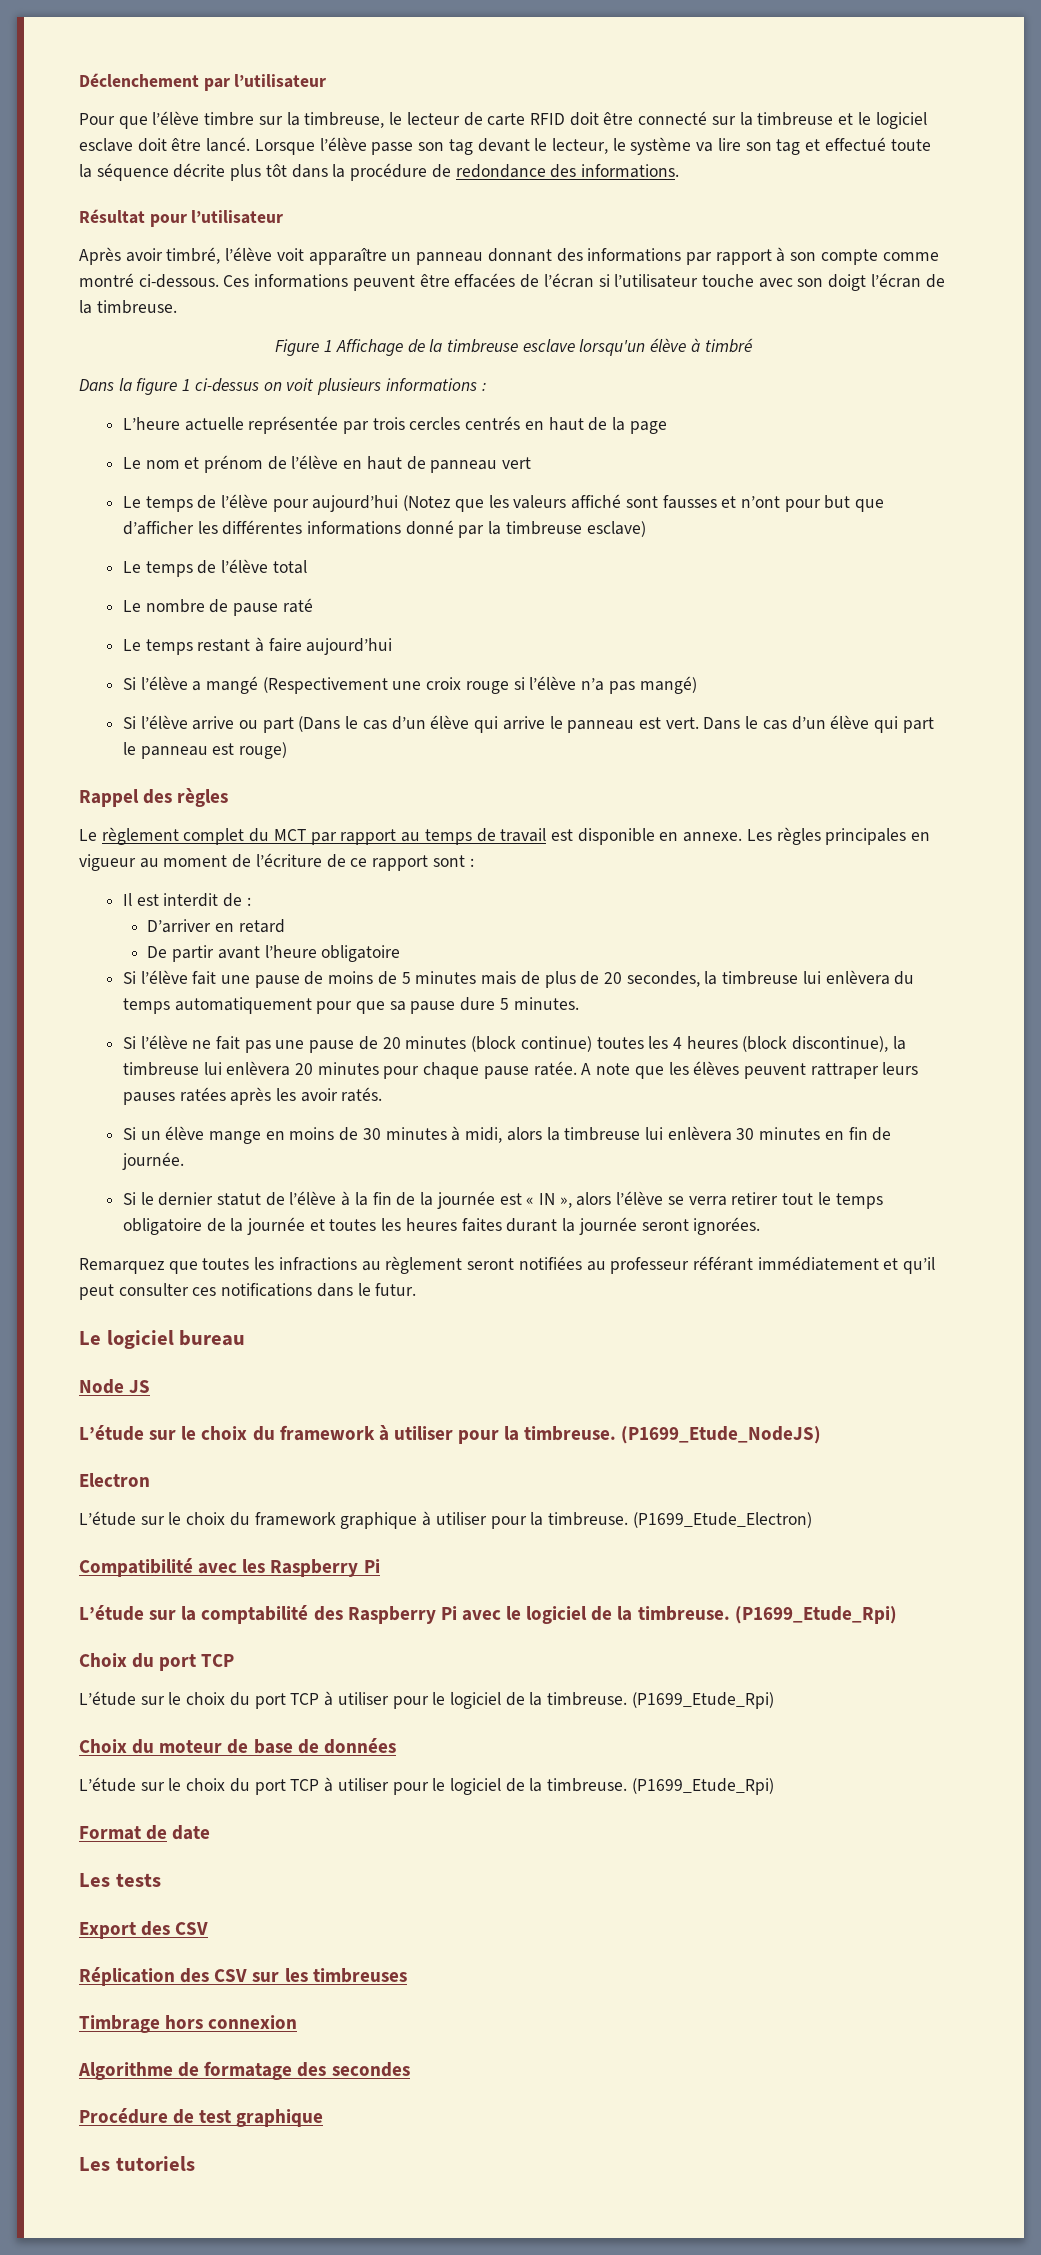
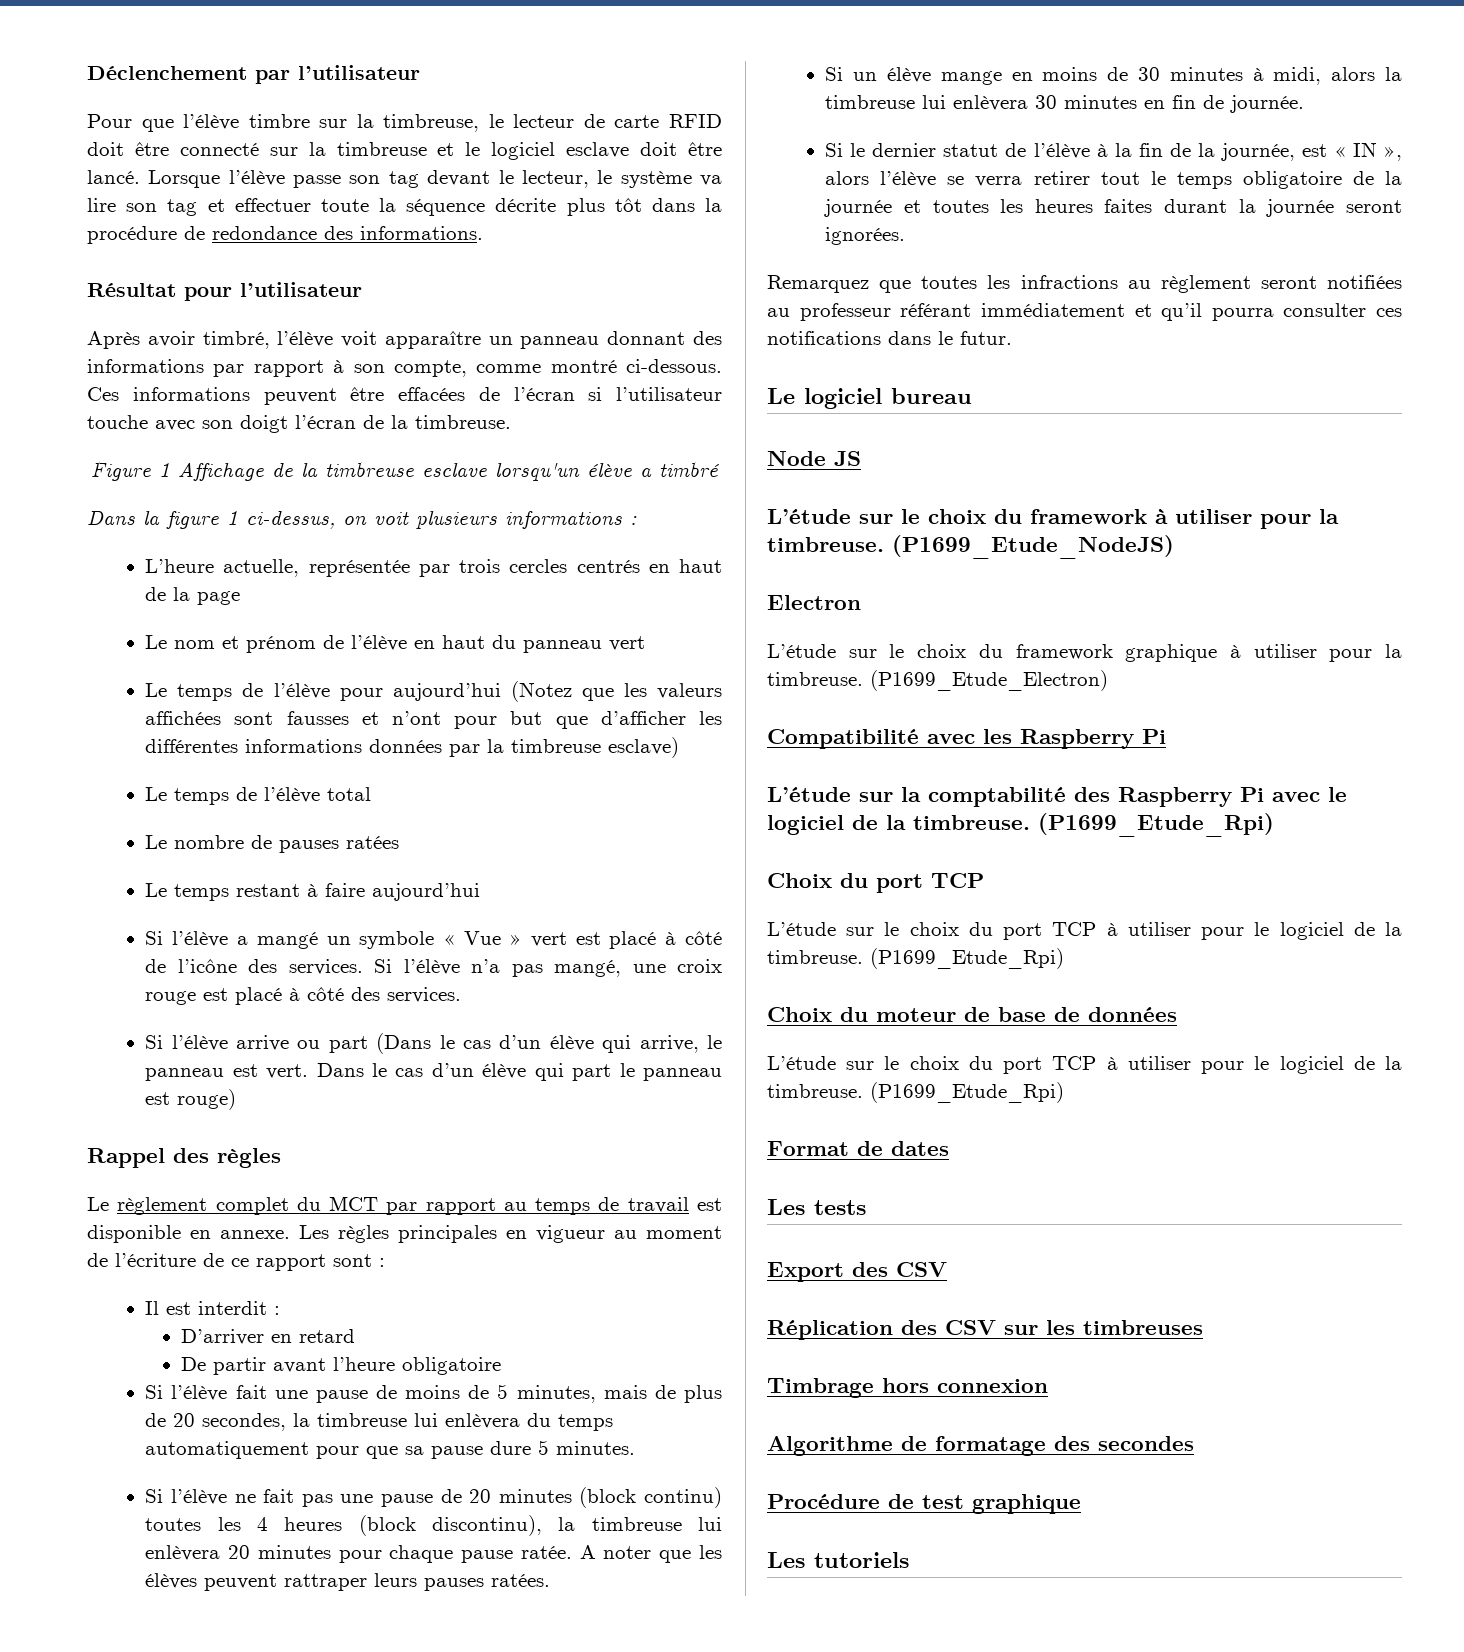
- Lorsque l’élève passe son tag devant le lecteur, le système va lire son tag et effectué toute la séquence décrite plus tôt dans la procédure de redondance des informations.
+ Lorsque l’élève passe son tag devant le lecteur, le système va lire son tag et effectuer toute la séquence décrite plus tôt dans la procédure de redondance des informations.
- Après avoir timbré, l’élève voit apparaître un panneau donnant des informations par rapport à son compte comme montré ci-dessous.
+ Après avoir timbré, l’élève voit apparaître un panneau donnant des informations par rapport à son compte, comme montré ci-dessous.
- Figure 1 Affichage de la timbreuse esclave lorsqu'un élève à timbré
+ Figure 1 Affichage de la timbreuse esclave lorsqu'un élève a timbré
- Dans la figure 1 ci-dessus on voit plusieurs informations :
+ Dans la figure 1 ci-dessus, on voit plusieurs informations :
- L’heure actuelle représentée par trois cercles centrés en haut de la page
+ L’heure actuelle, représentée par trois cercles centrés en haut de la page
- Le nom et prénom de l’élève en haut de panneau vert
+ Le nom et prénom de l’élève en haut du panneau vert
- Le temps de l’élève pour aujourd’hui (Notez que les valeurs affiché sont fausses et n’ont pour but que d’afficher les différentes informations donné par la timbreuse esclave)
+ Le temps de l’élève pour aujourd’hui (Notez que les valeurs affichées sont fausses et n’ont pour but que d’afficher les différentes informations données par la timbreuse esclave)
- Le nombre de pause raté
+ Le nombre de pauses ratées
- Si l’élève a mangé (Respectivement une croix rouge si l’élève n’a pas mangé)
+ Si l’élève a mangé un symbole « Vue » vert est placé à côté de l’icône des services. Si l’élève n’a pas mangé, une croix rouge est placé à côté des services.
- Si l’élève arrive ou part (Dans le cas d’un élève qui arrive le panneau est vert.
+ Si l’élève arrive ou part (Dans le cas d’un élève qui arrive, le panneau est vert.
- Il est interdit de :
+ Il est interdit :
- Si l’élève fait une pause de moins de 5 minutes mais de plus de 20 secondes, la timbreuse lui enlèvera du temps automatiquement pour que sa pause dure 5 minutes.
+ Si l’élève fait une pause de moins de 5 minutes, mais de plus de 20 secondes, la timbreuse lui enlèvera du temps automatiquement pour que sa pause dure 5 minutes.
- Si l’élève ne fait pas une pause de 20 minutes (block continue) toutes les 4 heures (block discontinue), la timbreuse lui enlèvera 20 minutes pour chaque pause ratée.
+ Si l’élève ne fait pas une pause de 20 minutes (block continu) toutes les 4 heures (block discontinu), la timbreuse lui enlèvera 20 minutes pour chaque pause ratée.
- A note que les élèves peuvent rattraper leurs pauses ratées après les avoir ratés.
+ A noter que les élèves peuvent rattraper leurs pauses ratées.
- Si le dernier statut de l’élève à la fin de la journée est « IN », alors l’élève se verra retirer tout le temps obligatoire de la journée et toutes les heures faites durant la journée seront ignorées.
+ Si le dernier statut de l’élève à la fin de la journée, est « IN », alors l’élève se verra retirer tout le temps obligatoire de la journée et toutes les heures faites durant la journée seront ignorées.
- Remarquez que toutes les infractions au règlement seront notifiées au professeur référant immédiatement et qu’il peut consulter ces notifications dans le futur.
+ Remarquez que toutes les infractions au règlement seront notifiées au professeur référant immédiatement et qu’il pourra consulter ces notifications dans le futur.
- Format de date
+ Format de dates

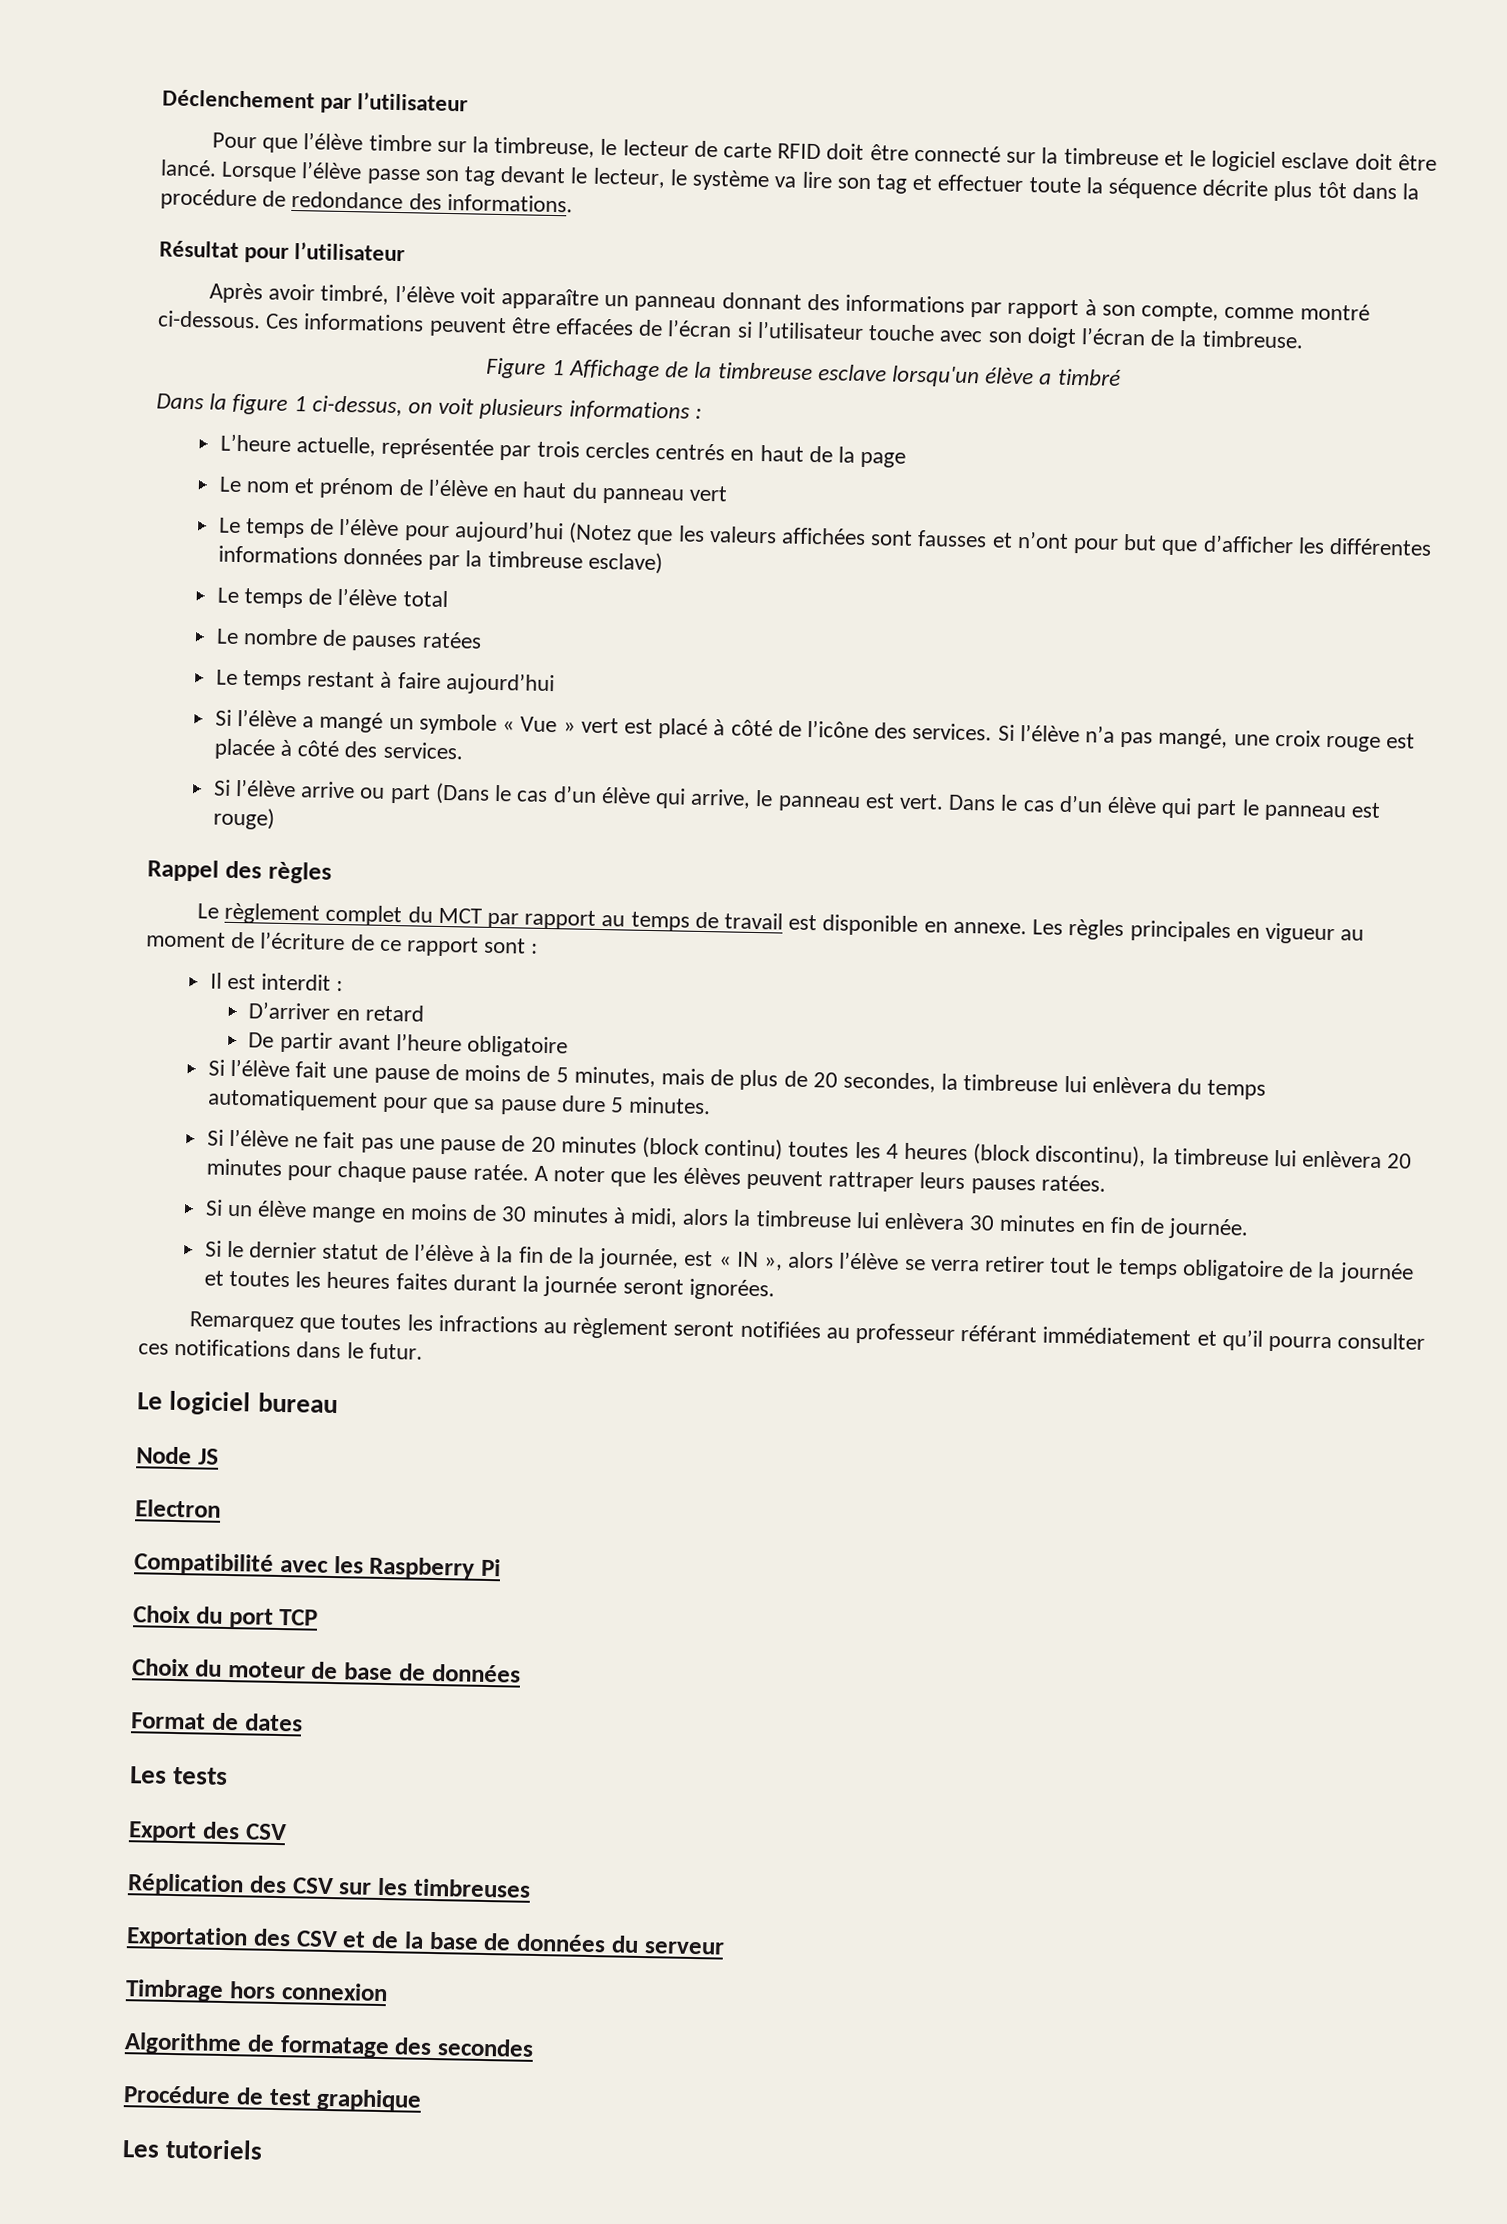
- Si l’élève n’a pas mangé, une croix rouge est placé à côté des services.
+ Si l’élève n’a pas mangé, une croix rouge est placée à côté des services.
- L’étude sur le choix du framework à utiliser pour la timbreuse. (P1699_Etude_NodeJS)
  Electron
- L’étude sur le choix du framework graphique à utiliser pour la timbreuse. (P1699_Etude_Electron)
- L’étude sur la comptabilité des Raspberry Pi avec le logiciel de la timbreuse. (P1699_Etude_Rpi)
  Choix du port TCP
- L’étude sur le choix du port TCP à utiliser pour le logiciel de la timbreuse. (P1699_Etude_Rpi)
  Choix du moteur de base de données
- L’étude sur le choix du port TCP à utiliser pour le logiciel de la timbreuse. (P1699_Etude_Rpi)
+ Exportation des CSV et de la base de données du serveur

